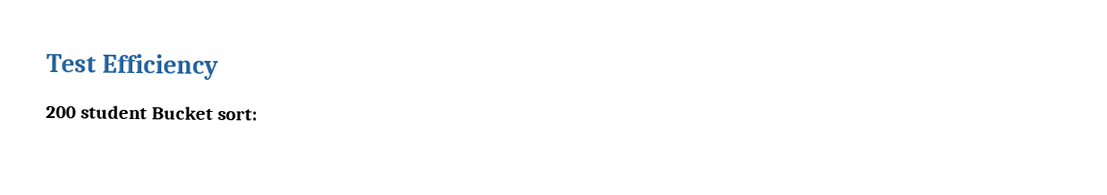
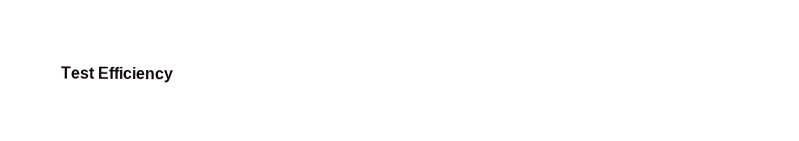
- 200 student Bucket sort:

